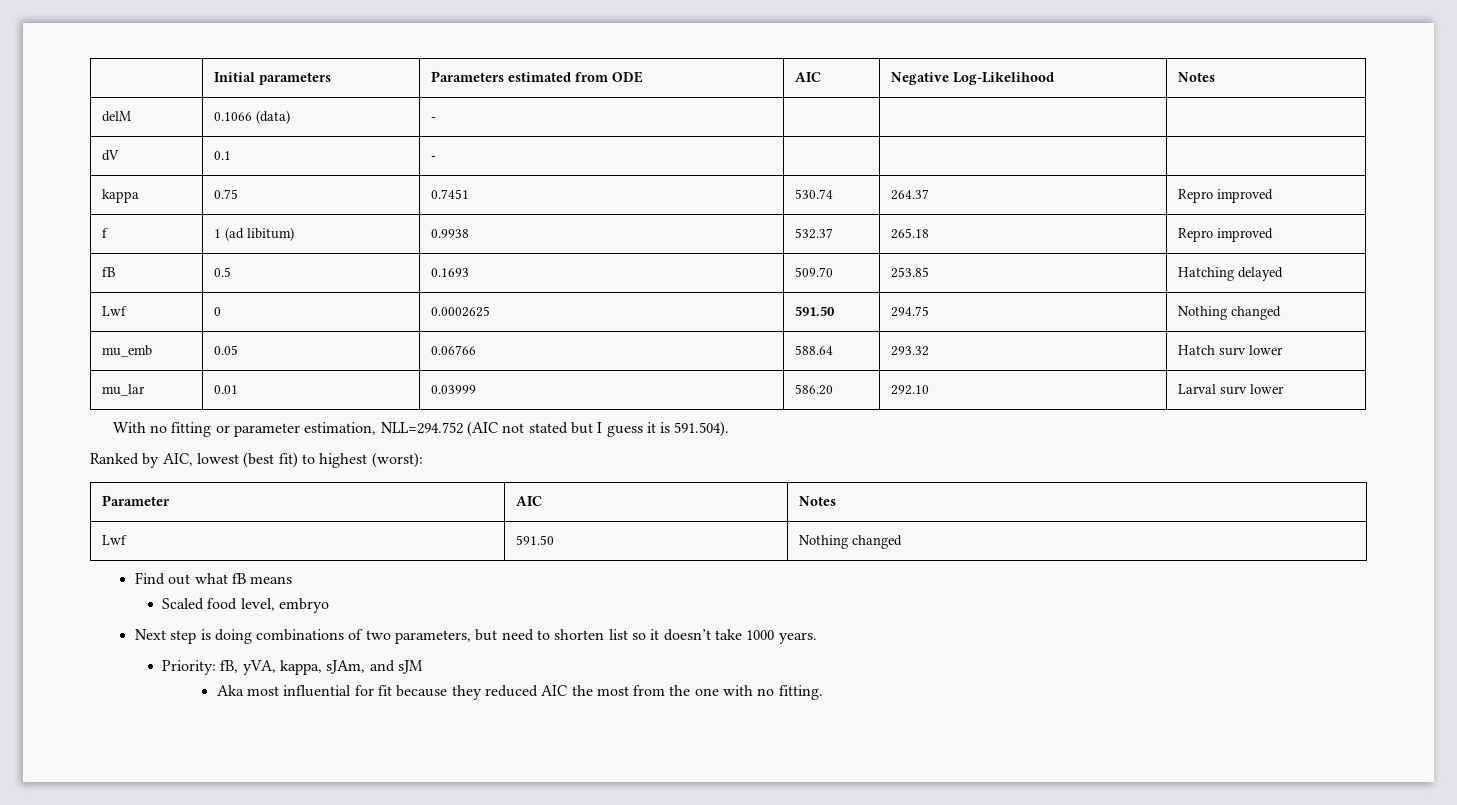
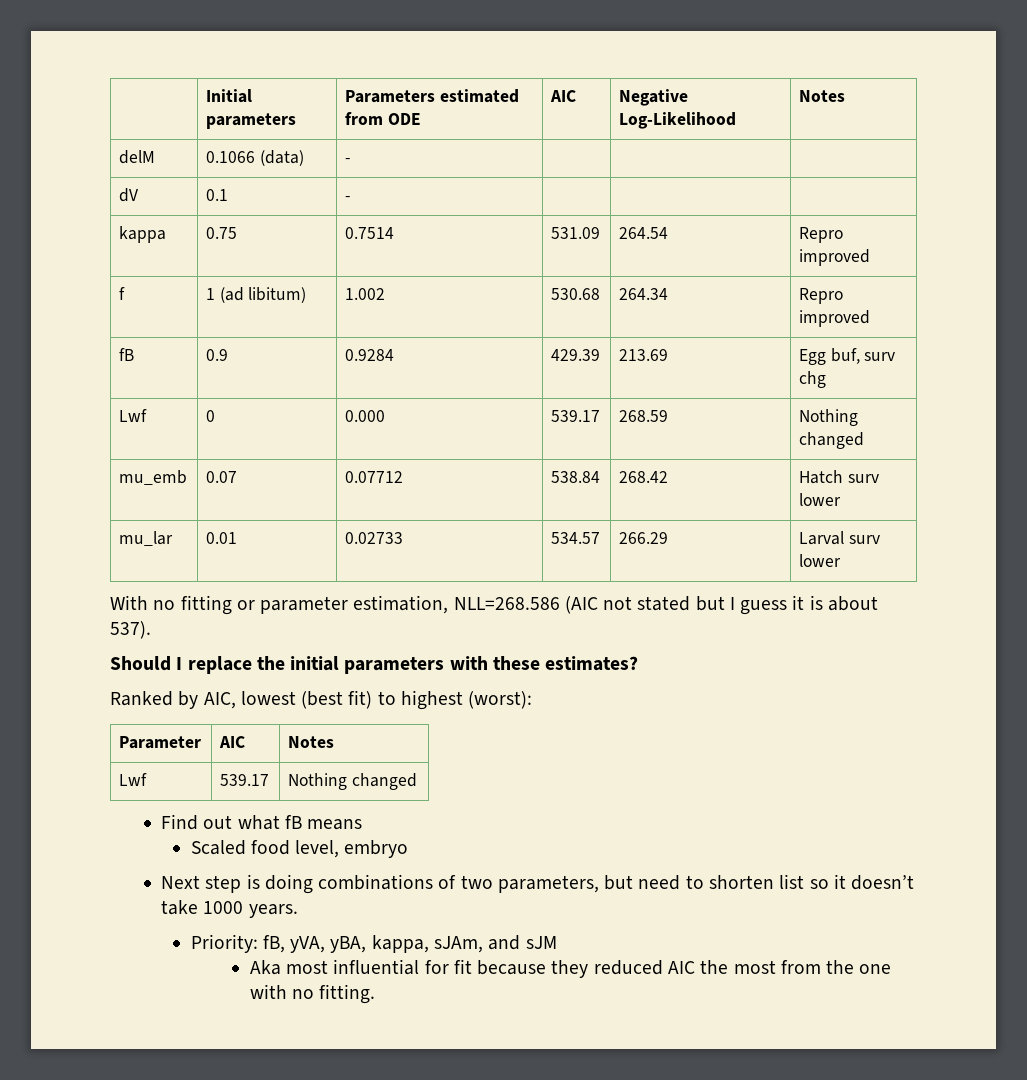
- kappa | 0.75 | 0.7451 | 530.74 | 264.37 | Repro improved
+ kappa | 0.75 | 0.7514 | 531.09 | 264.54 | Repro improved
- f | 1 (ad libitum) | 0.9938 | 532.37 | 265.18 | Repro improved
+ f | 1 (ad libitum) | 1.002 | 530.68 | 264.34 | Repro improved
- fB | 0.5 | 0.1693 | 509.70 | 253.85 | Hatching delayed
+ fB | 0.9 | 0.9284 | 429.39 | 213.69 | Egg buf, surv chg
- Lwf | 0 | 0.0002625 | 591.50 | 294.75 | Nothing changed
+ Lwf | 0 | 0.000 | 539.17 | 268.59 | Nothing changed
- mu_emb | 0.05 | 0.06766 | 588.64 | 293.32 | Hatch surv lower
+ mu_emb | 0.07 | 0.07712 | 538.84 | 268.42 | Hatch surv lower
- mu_lar | 0.01 | 0.03999 | 586.20 | 292.10 | Larval surv lower
+ mu_lar | 0.01 | 0.02733 | 534.57 | 266.29 | Larval surv lower
- With no fitting or parameter estimation, NLL=294.752 (AIC not stated but I guess it is 591.504).
+ With no fitting or parameter estimation, NLL=268.586 (AIC not stated but I guess it is about 537).
+ Should I replace the initial parameters with these estimates?
- Lwf | 591.50 | Nothing changed
+ Lwf | 539.17 | Nothing changed
- Priority: fB, yVA, kappa, sJAm, and sJM
+ Priority: fB, yVA, yBA, kappa, sJAm, and sJM

